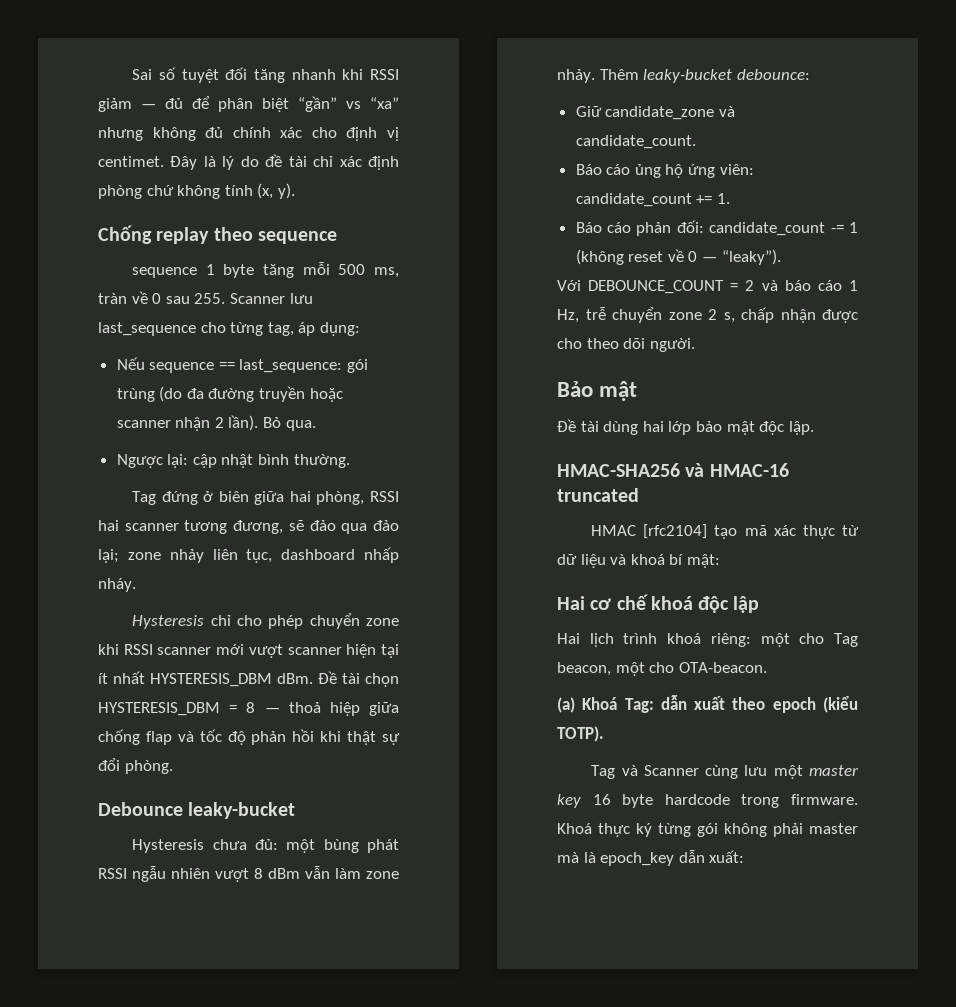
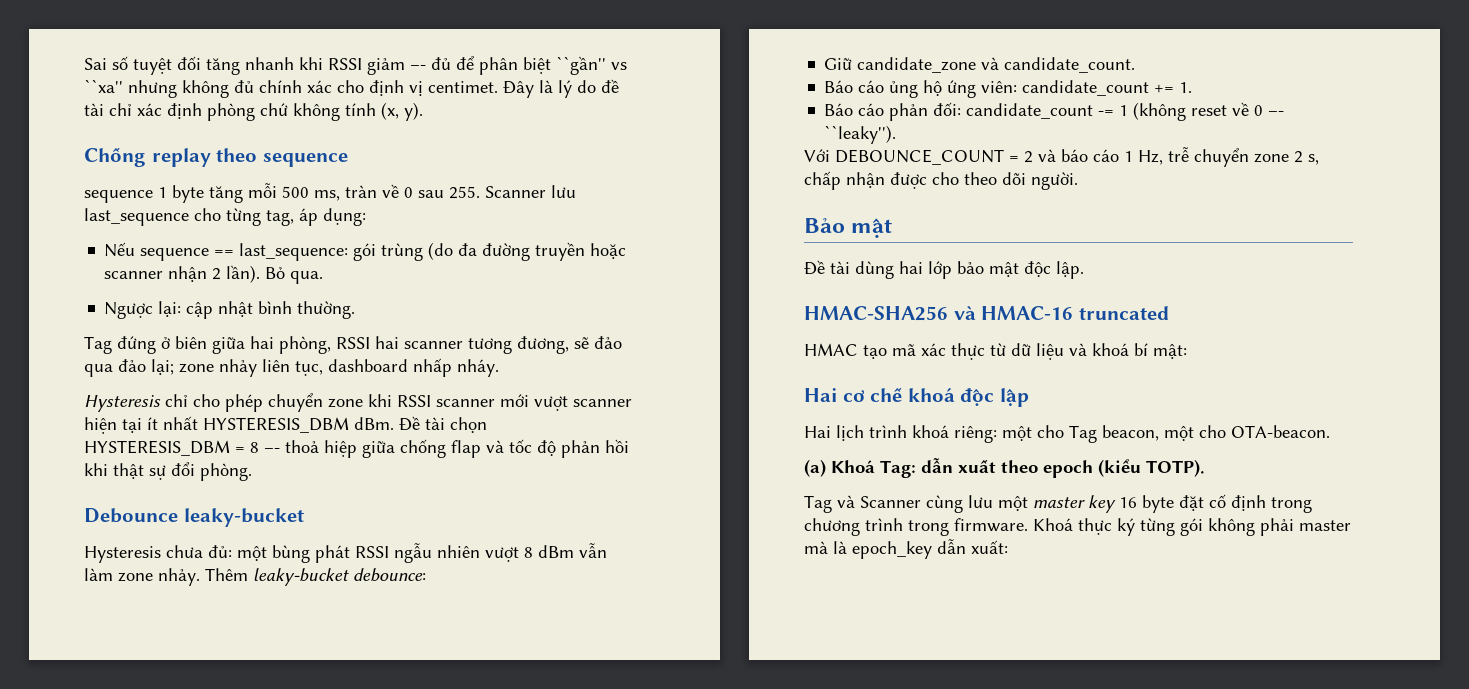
- Sai số tuyệt đối tăng nhanh khi RSSI giảm — đủ để phân biệt “gần” vs “xa” nhưng không đủ chính xác cho định vị centimet.
+ Sai số tuyệt đối tăng nhanh khi RSSI giảm –- đủ để phân biệt ``gần'' vs ``xa'' nhưng không đủ chính xác cho định vị centimet.
- Đề tài chọn HYSTERESIS_DBM = 8 — thoả hiệp giữa chống flap và tốc độ phản hồi khi thật sự đổi phòng.
+ Đề tài chọn HYSTERESIS_DBM = 8 –- thoả hiệp giữa chống flap và tốc độ phản hồi khi thật sự đổi phòng.
- Báo cáo phản đối: candidate_count -= 1 (không reset về 0 — “leaky”).
+ Báo cáo phản đối: candidate_count -= 1 (không reset về 0 –- ``leaky'').
- HMAC [rfc2104] tạo mã xác thực từ dữ liệu và khoá bí mật:
+ HMAC tạo mã xác thực từ dữ liệu và khoá bí mật:
- Tag và Scanner cùng lưu một master key 16 byte hardcode trong firmware.
+ Tag và Scanner cùng lưu một master key 16 byte đặt cố định trong chương trình trong firmware.

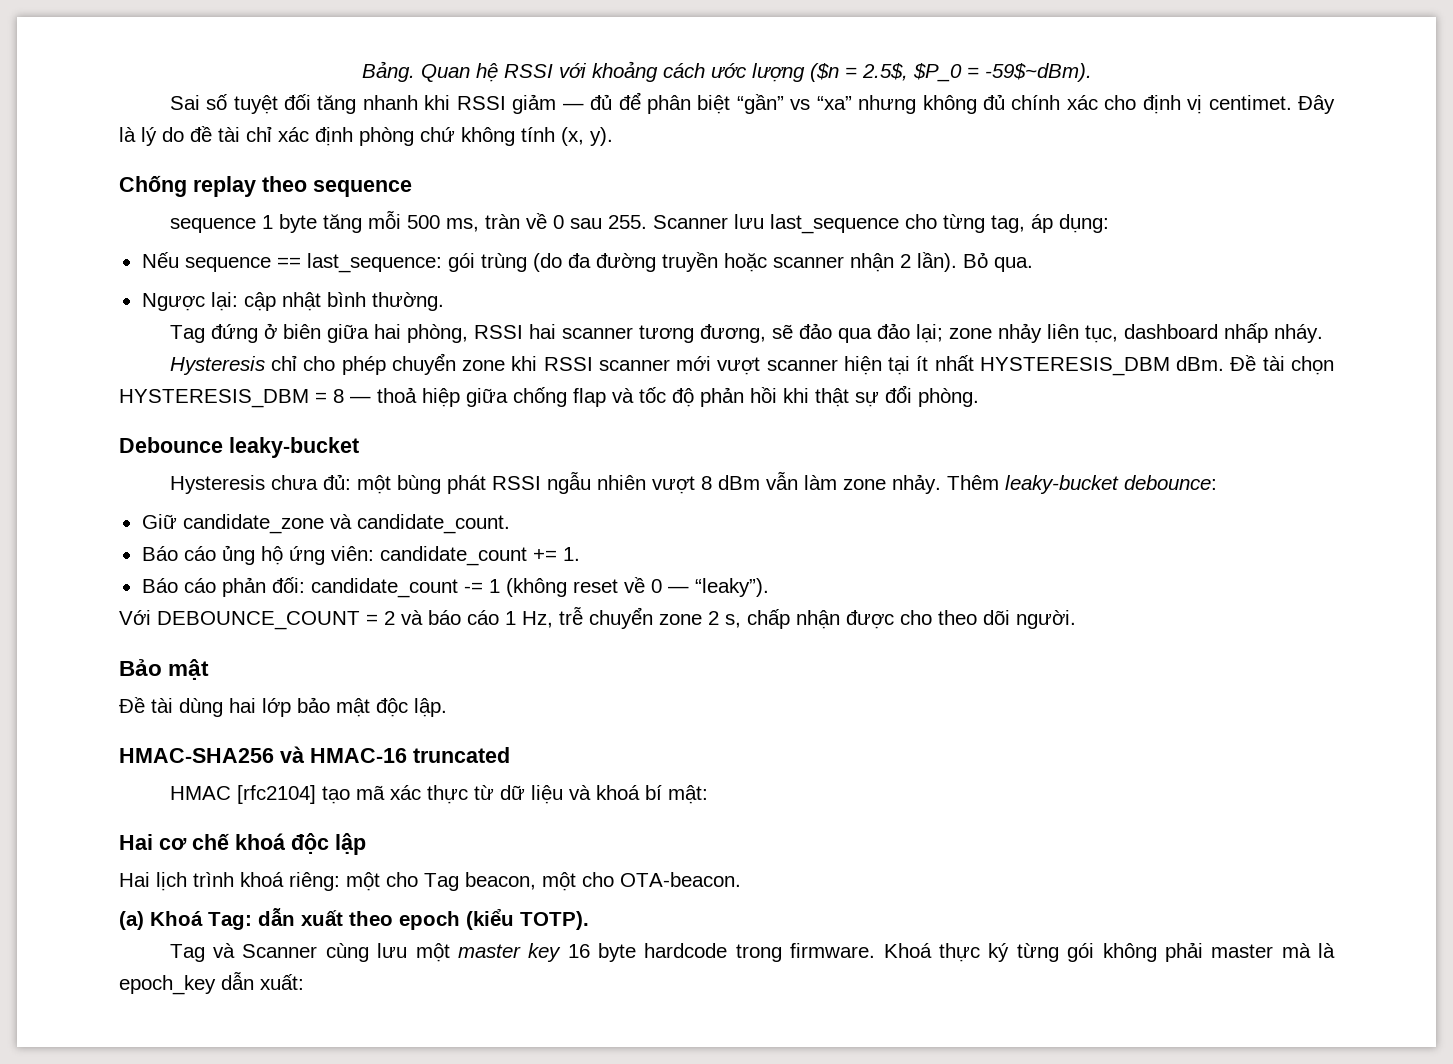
+ Bảng. Quan hệ RSSI với khoảng cách ước lượng ($n = 2.5$, $P_0 = -59$~dBm).
- Sai số tuyệt đối tăng nhanh khi RSSI giảm –- đủ để phân biệt ``gần'' vs ``xa'' nhưng không đủ chính xác cho định vị centimet.
+ Sai số tuyệt đối tăng nhanh khi RSSI giảm — đủ để phân biệt “gần” vs “xa” nhưng không đủ chính xác cho định vị centimet.
- Đề tài chọn HYSTERESIS_DBM = 8 –- thoả hiệp giữa chống flap và tốc độ phản hồi khi thật sự đổi phòng.
+ Đề tài chọn HYSTERESIS_DBM = 8 — thoả hiệp giữa chống flap và tốc độ phản hồi khi thật sự đổi phòng.
- Báo cáo phản đối: candidate_count -= 1 (không reset về 0 –- ``leaky'').
+ Báo cáo phản đối: candidate_count -= 1 (không reset về 0 — “leaky”).
- HMAC tạo mã xác thực từ dữ liệu và khoá bí mật:
+ HMAC [rfc2104] tạo mã xác thực từ dữ liệu và khoá bí mật:
- Tag và Scanner cùng lưu một master key 16 byte đặt cố định trong chương trình trong firmware.
+ Tag và Scanner cùng lưu một master key 16 byte hardcode trong firmware.

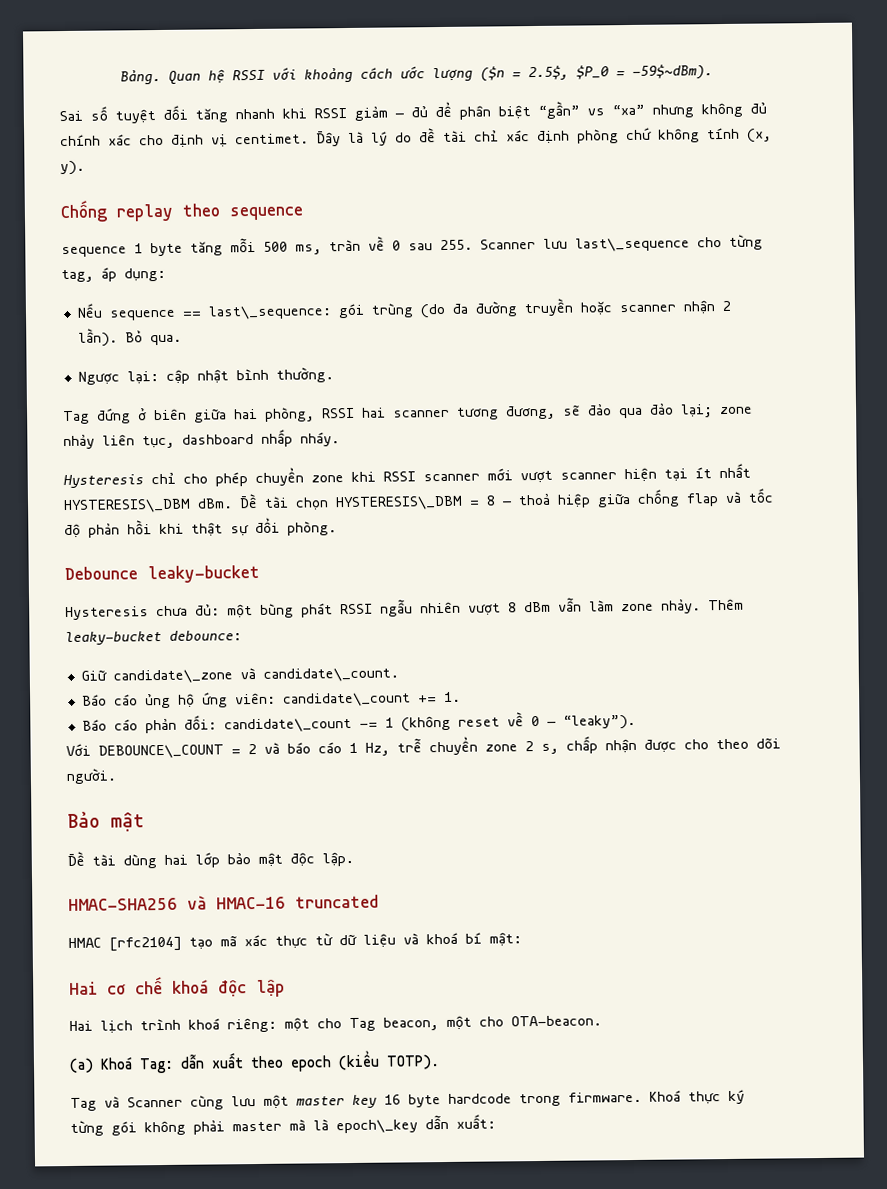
- sequence 1 byte tăng mỗi 500 ms, tràn về 0 sau 255. Scanner lưu last_sequence cho từng tag, áp dụng:
+ sequence 1 byte tăng mỗi 500 ms, tràn về 0 sau 255. Scanner lưu last\_sequence cho từng tag, áp dụng:
- Nếu sequence == last_sequence: gói trùng (do đa đường truyền hoặc scanner nhận 2 lần).
+ Nếu sequence == last\_sequence: gói trùng (do đa đường truyền hoặc scanner nhận 2 lần).
- Hysteresis chỉ cho phép chuyển zone khi RSSI scanner mới vượt scanner hiện tại ít nhất HYSTERESIS_DBM dBm.
+ Hysteresis chỉ cho phép chuyển zone khi RSSI scanner mới vượt scanner hiện tại ít nhất HYSTERESIS\_DBM dBm.
- Đề tài chọn HYSTERESIS_DBM = 8 — thoả hiệp giữa chống flap và tốc độ phản hồi khi thật sự đổi phòng.
+ Đề tài chọn HYSTERESIS\_DBM = 8 — thoả hiệp giữa chống flap và tốc độ phản hồi khi thật sự đổi phòng.
- Giữ candidate_zone và candidate_count.
+ Giữ candidate\_zone và candidate\_count.
- Báo cáo ủng hộ ứng viên: candidate_count += 1.
+ Báo cáo ủng hộ ứng viên: candidate\_count += 1.
- Báo cáo phản đối: candidate_count -= 1 (không reset về 0 — “leaky”).
+ Báo cáo phản đối: candidate\_count -= 1 (không reset về 0 — “leaky”).
- Với DEBOUNCE_COUNT = 2 và báo cáo 1 Hz, trễ chuyển zone 2 s, chấp nhận được cho theo dõi người.
+ Với DEBOUNCE\_COUNT = 2 và báo cáo 1 Hz, trễ chuyển zone 2 s, chấp nhận được cho theo dõi người.
- Khoá thực ký từng gói không phải master mà là epoch_key dẫn xuất:
+ Khoá thực ký từng gói không phải master mà là epoch\_key dẫn xuất:

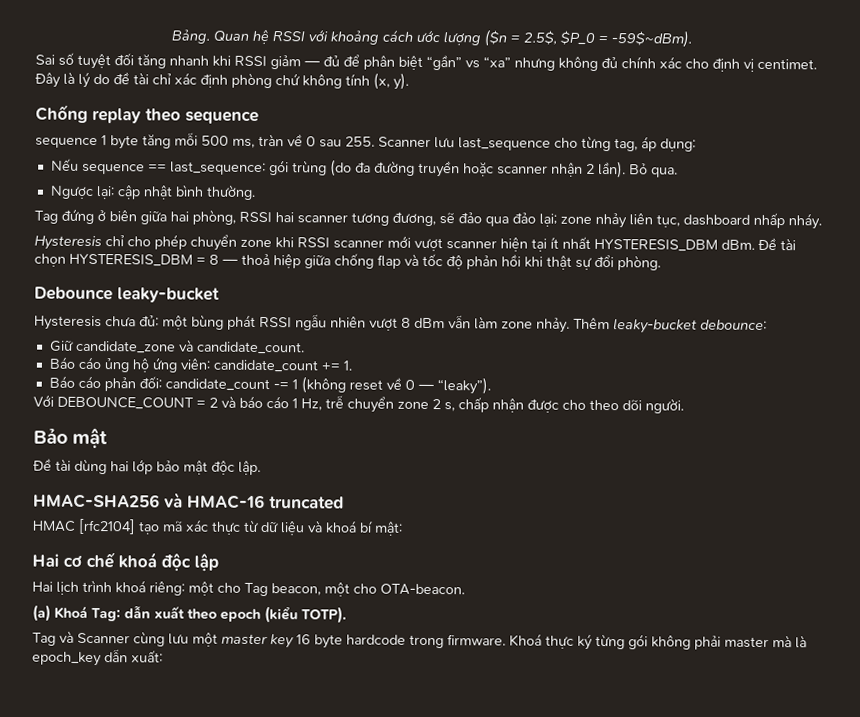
- sequence 1 byte tăng mỗi 500 ms, tràn về 0 sau 255. Scanner lưu last\_sequence cho từng tag, áp dụng:
+ sequence 1 byte tăng mỗi 500 ms, tràn về 0 sau 255. Scanner lưu last_sequence cho từng tag, áp dụng:
- Nếu sequence == last\_sequence: gói trùng (do đa đường truyền hoặc scanner nhận 2 lần).
+ Nếu sequence == last_sequence: gói trùng (do đa đường truyền hoặc scanner nhận 2 lần).
- Hysteresis chỉ cho phép chuyển zone khi RSSI scanner mới vượt scanner hiện tại ít nhất HYSTERESIS\_DBM dBm.
+ Hysteresis chỉ cho phép chuyển zone khi RSSI scanner mới vượt scanner hiện tại ít nhất HYSTERESIS_DBM dBm.
- Đề tài chọn HYSTERESIS\_DBM = 8 — thoả hiệp giữa chống flap và tốc độ phản hồi khi thật sự đổi phòng.
+ Đề tài chọn HYSTERESIS_DBM = 8 — thoả hiệp giữa chống flap và tốc độ phản hồi khi thật sự đổi phòng.
- Giữ candidate\_zone và candidate\_count.
+ Giữ candidate_zone và candidate_count.
- Báo cáo ủng hộ ứng viên: candidate\_count += 1.
+ Báo cáo ủng hộ ứng viên: candidate_count += 1.
- Báo cáo phản đối: candidate\_count -= 1 (không reset về 0 — “leaky”).
+ Báo cáo phản đối: candidate_count -= 1 (không reset về 0 — “leaky”).
- Với DEBOUNCE\_COUNT = 2 và báo cáo 1 Hz, trễ chuyển zone 2 s, chấp nhận được cho theo dõi người.
+ Với DEBOUNCE_COUNT = 2 và báo cáo 1 Hz, trễ chuyển zone 2 s, chấp nhận được cho theo dõi người.
- Khoá thực ký từng gói không phải master mà là epoch\_key dẫn xuất:
+ Khoá thực ký từng gói không phải master mà là epoch_key dẫn xuất:

